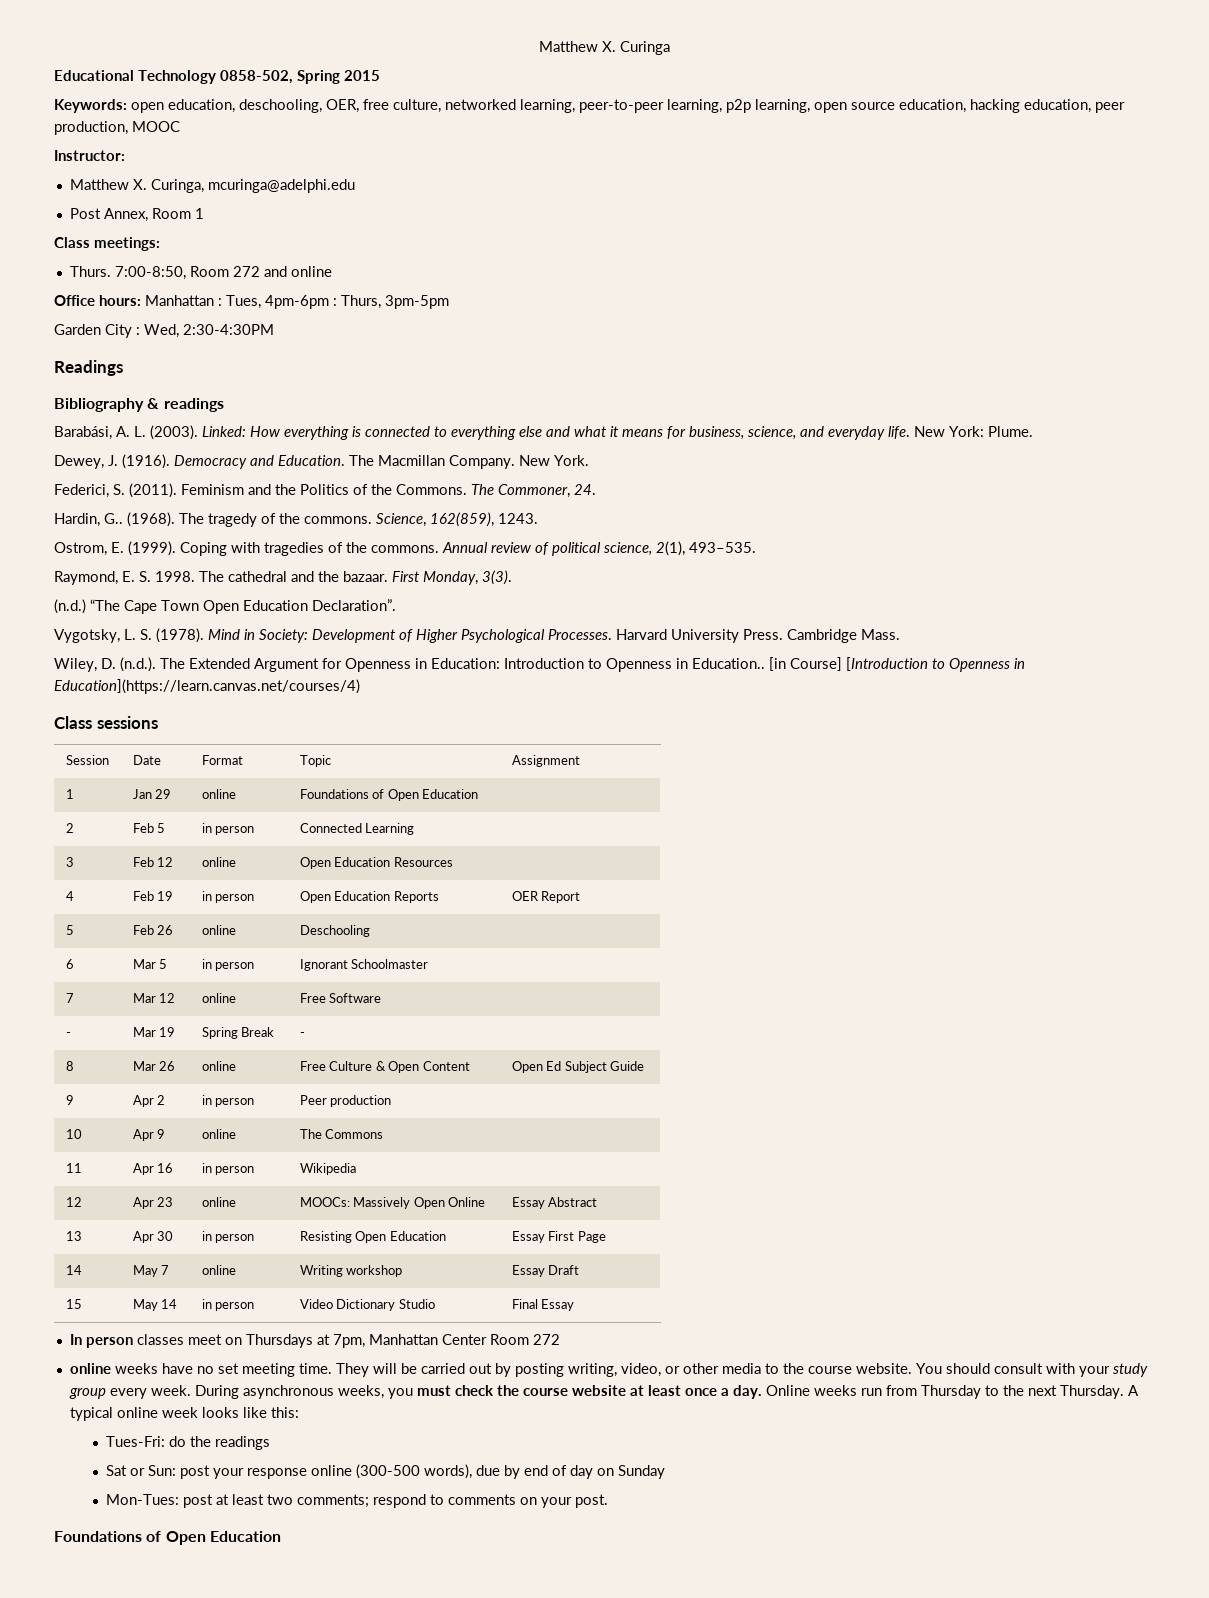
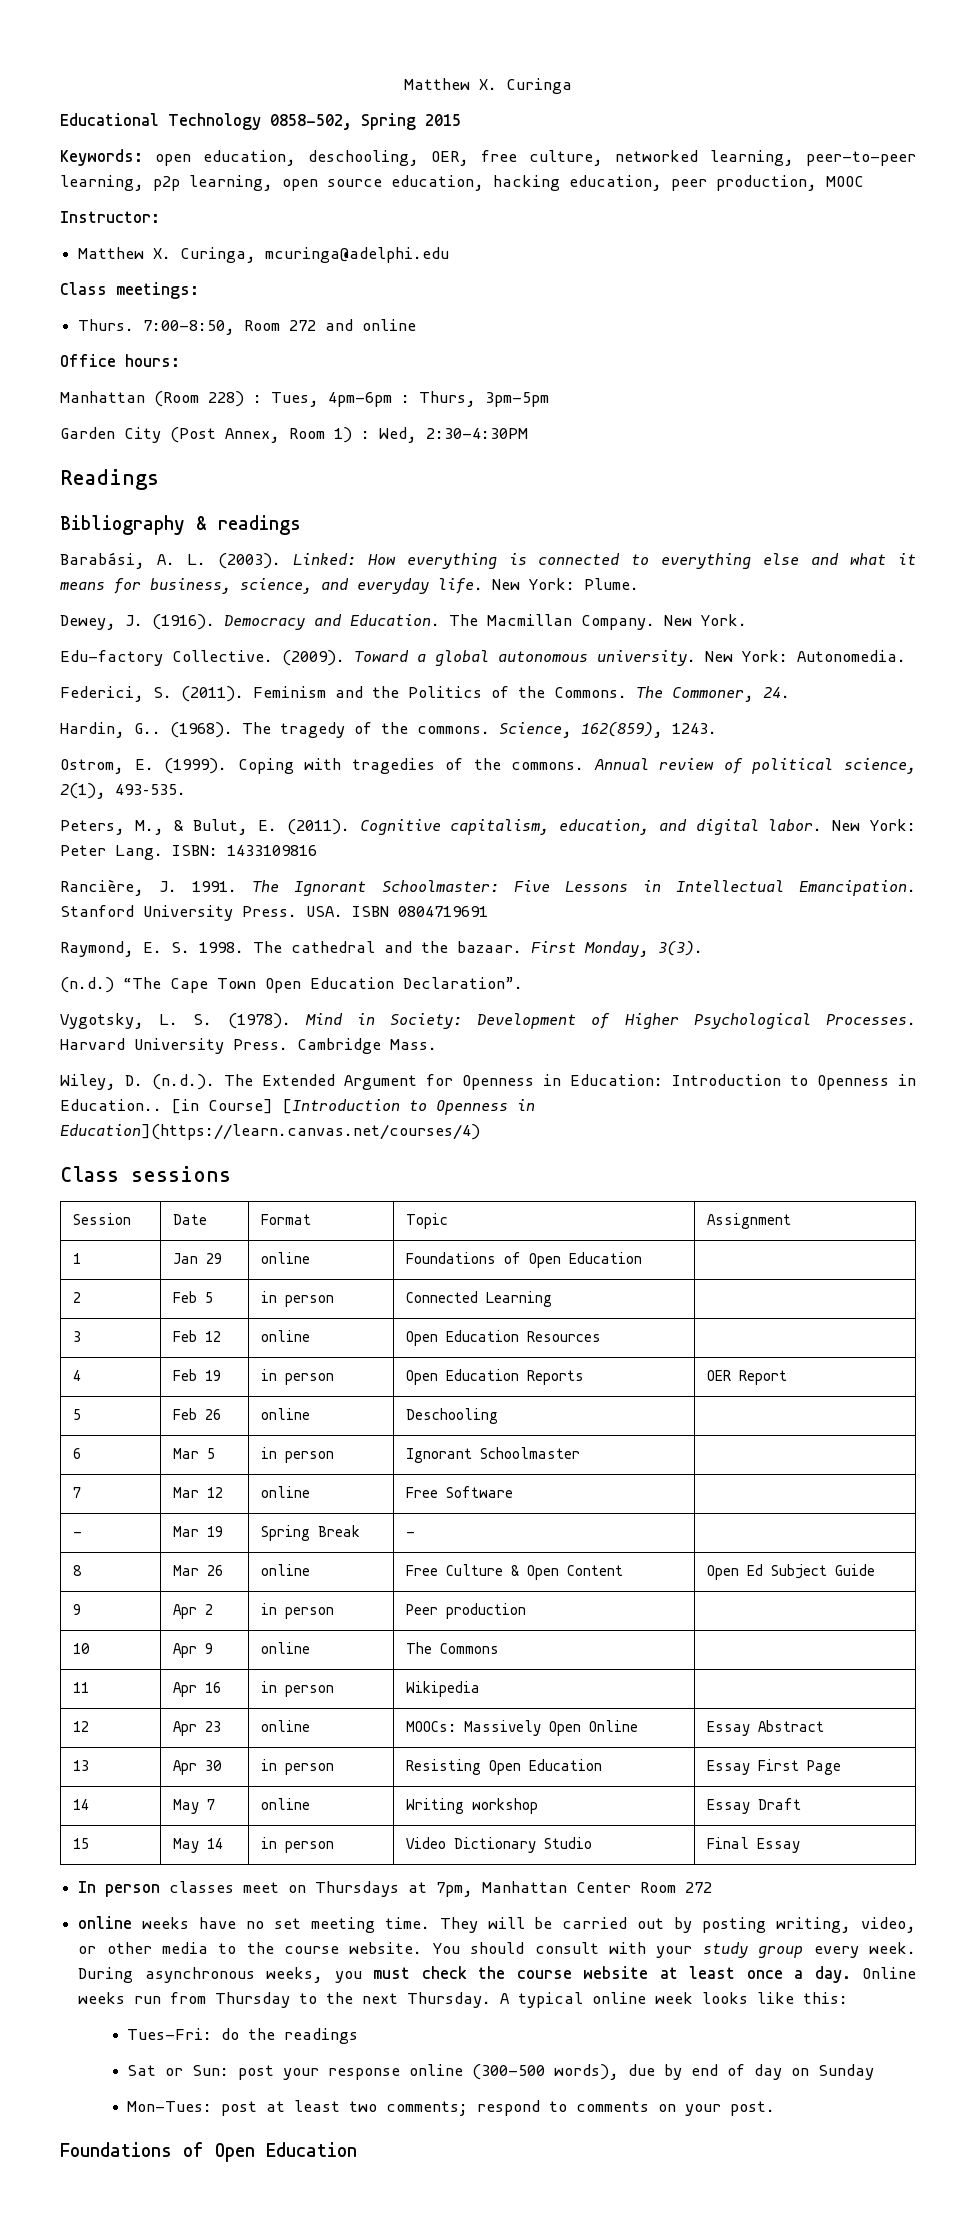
- Post Annex, Room 1
- Office hours: Manhattan : Tues, 4pm-6pm : Thurs, 3pm-5pm
+ Office hours:
+ Manhattan (Room 228) : Tues, 4pm-6pm : Thurs, 3pm-5pm
- Garden City : Wed, 2:30-4:30PM
+ Garden City (Post Annex, Room 1) : Wed, 2:30-4:30PM
+ Edu-factory Collective. (2009). Toward a global autonomous university. New York: Autonomedia.
+ Peters, M., & Bulut, E. (2011). Cognitive capitalism, education, and digital labor. New York: Peter Lang. ISBN: 1433109816
+ Rancière, J. 1991. The Ignorant Schoolmaster: Five Lessons in Intellectual Emancipation. Stanford University Press. USA. ISBN 0804719691

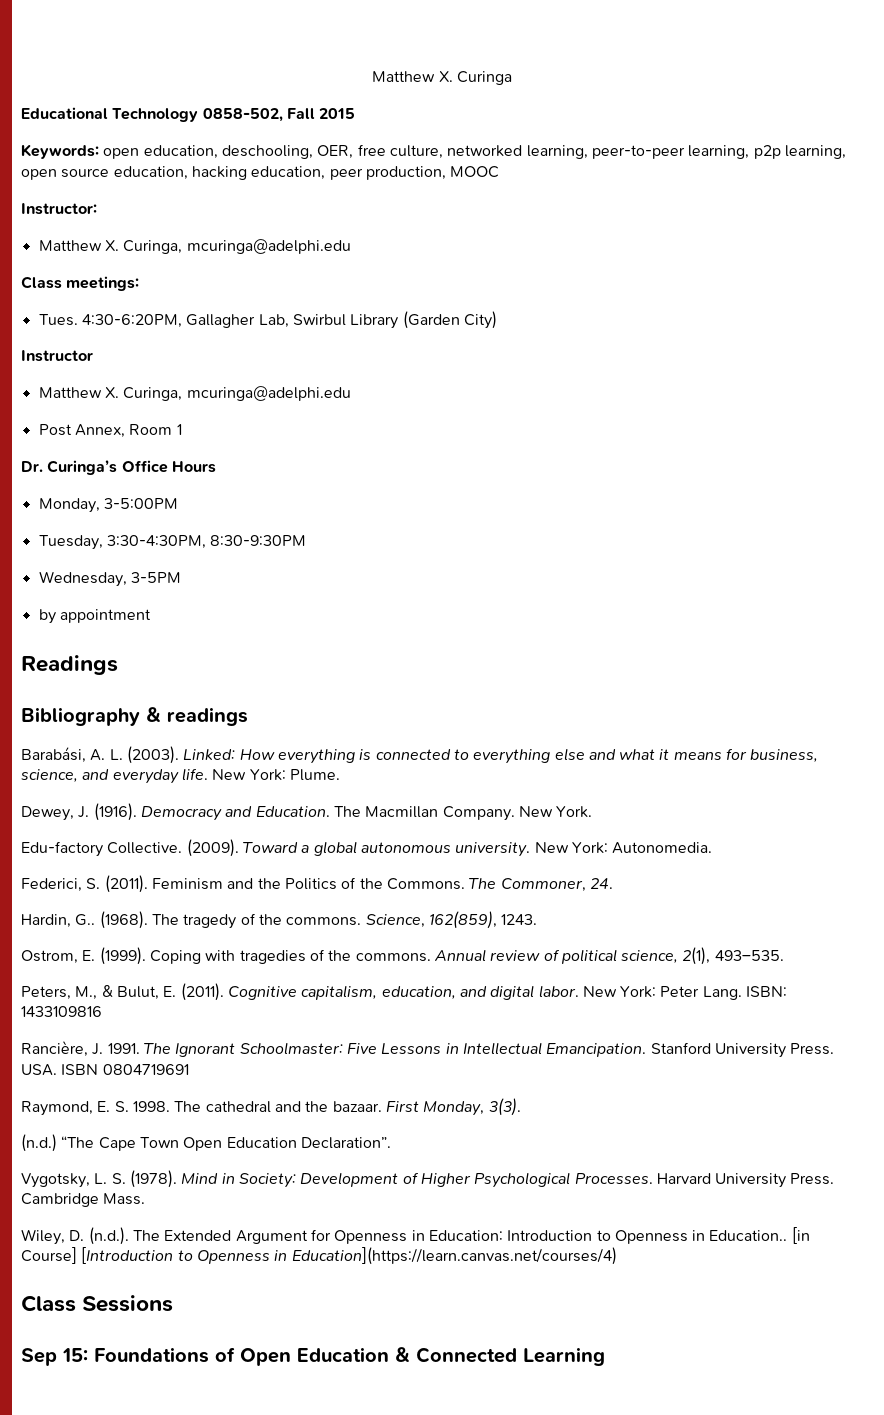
- Educational Technology 0858-502, Spring 2015
+ Educational Technology 0858-502, Fall 2015
- Thurs. 7:00-8:50, Room 272 and online
- Office hours:
- Manhattan (Room 228) : Tues, 4pm-6pm : Thurs, 3pm-5pm
- Garden City (Post Annex, Room 1) : Wed, 2:30-4:30PM
+ Tues. 4:30-6:20PM, Gallagher Lab, Swirbul Library (Garden City)
+ Instructor
+ Matthew X. Curinga, mcuringa@adelphi.edu
+ Post Annex, Room 1
+ Dr. Curinga’s Office Hours
+ Monday, 3-5:00PM
+ Tuesday, 3:30-4:30PM, 8:30-9:30PM
+ Wednesday, 3-5PM
+ by appointment
- Class sessions
- Session | Date | Format | Topic | Assignment
- 1 | Jan 29 | online | Foundations of Open Education |
- 2 | Feb 5 | in person | Connected Learning |
- 3 | Feb 12 | online | Open Education Resources |
- 4 | Feb 19 | in person | Open Education Reports | OER Report
- 5 | Feb 26 | online | Deschooling |
- 6 | Mar 5 | in person | Ignorant Schoolmaster |
- 7 | Mar 12 | online | Free Software |
- - | Mar 19 | Spring Break | - |
- 8 | Mar 26 | online | Free Culture & Open Content | Open Ed Subject Guide
- 9 | Apr 2 | in person | Peer production |
- 10 | Apr 9 | online | The Commons |
- 11 | Apr 16 | in person | Wikipedia |
- 12 | Apr 23 | online | MOOCs: Massively Open Online | Essay Abstract
- 13 | Apr 30 | in person | Resisting Open Education | Essay First Page
- 14 | May 7 | online | Writing workshop | Essay Draft
- 15 | May 14 | in person | Video Dictionary Studio | Final Essay
- In person classes meet on Thursdays at 7pm, Manhattan Center Room 272
- online weeks have no set meeting time. They will be carried out by posting writing, video, or other media to the course website. You should consult with your study group every week. During asynchronous weeks, you must check the course website at least once a day. Online weeks run from Thursday to the next Thursday. A typical online week looks like this:
- Tues-Fri: do the readings
- Sat or Sun: post your response online (300-500 words), due by end of day on Sunday
- Mon-Tues: post at least two comments; respond to comments on your post.
- Foundations of Open Education
+ Class Sessions
+ Sep 15: Foundations of Open Education & Connected Learning

